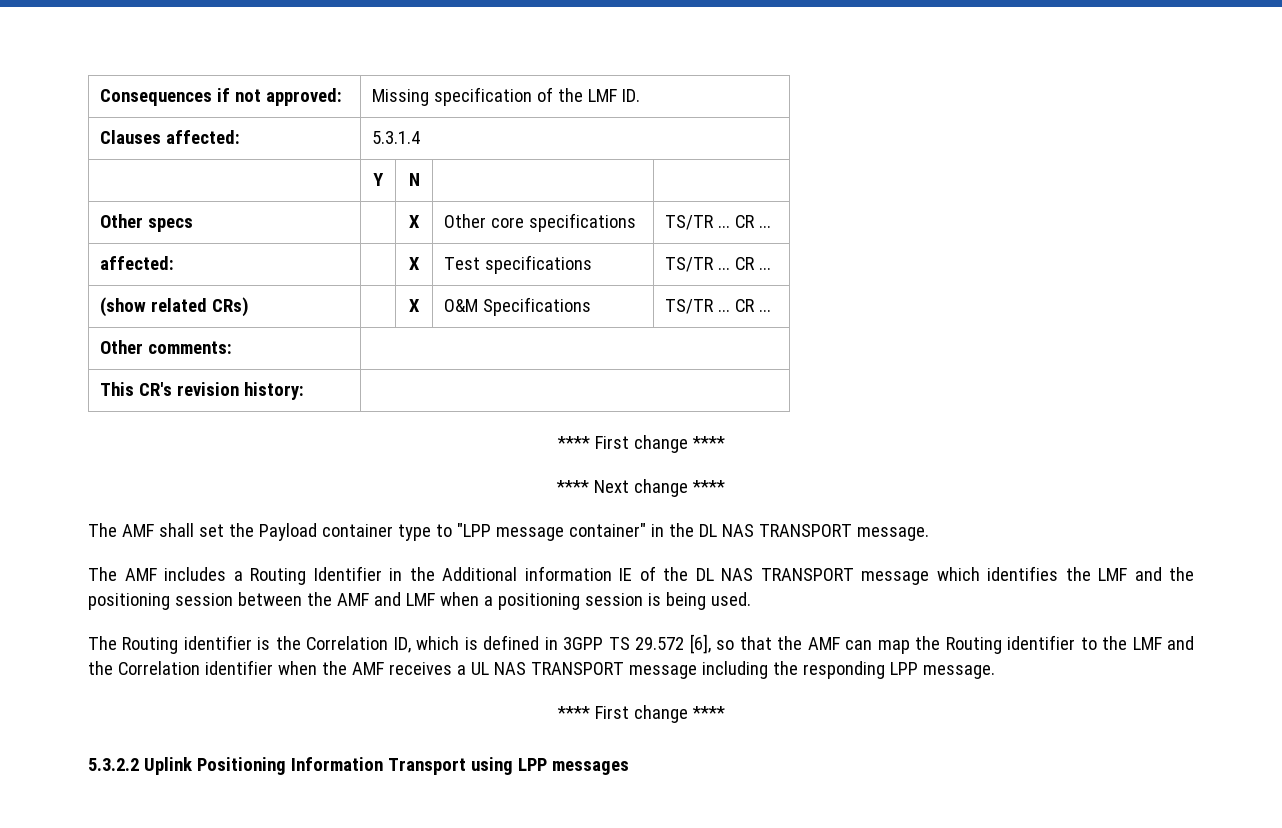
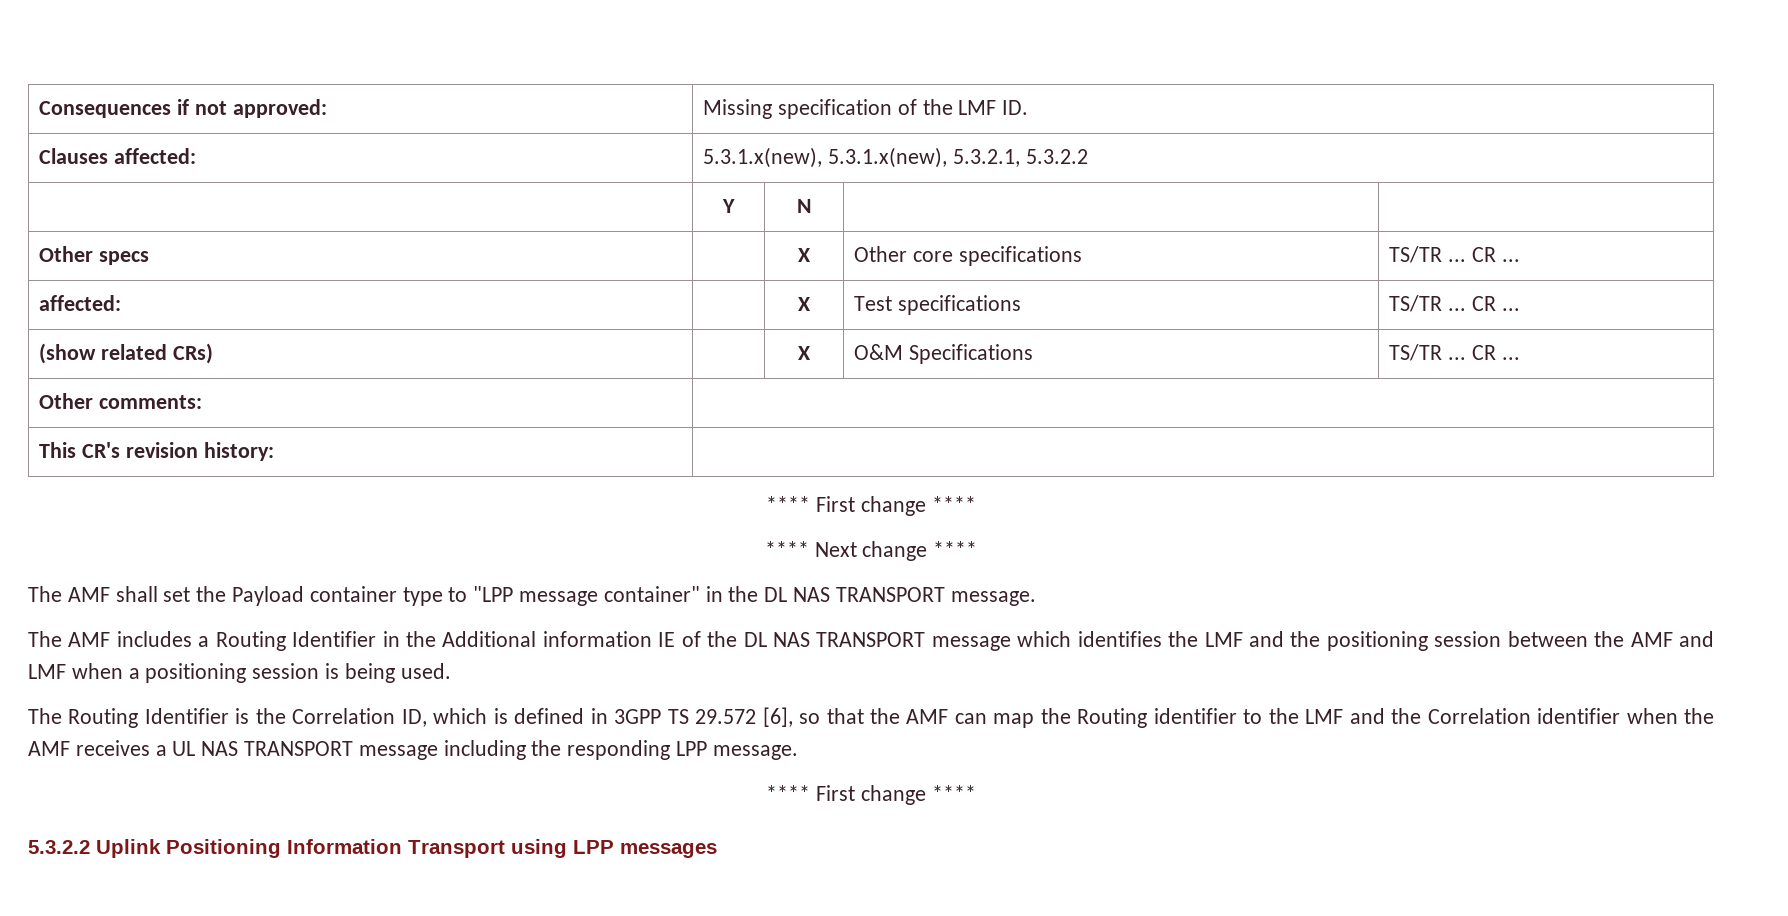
- Clauses affected: | 5.3.1.4
+ Clauses affected: | 5.3.1.x(new), 5.3.1.x(new), 5.3.2.1, 5.3.2.2
- The Routing identifier is the Correlation ID, which is defined in 3GPP TS 29.572 [6], so that the AMF can map the Routing identifier to the LMF and the Correlation identifier when the AMF receives a UL NAS TRANSPORT message including the responding LPP message.
+ The Routing Identifier is the Correlation ID, which is defined in 3GPP TS 29.572 [6], so that the AMF can map the Routing identifier to the LMF and the Correlation identifier when the AMF receives a UL NAS TRANSPORT message including the responding LPP message.

